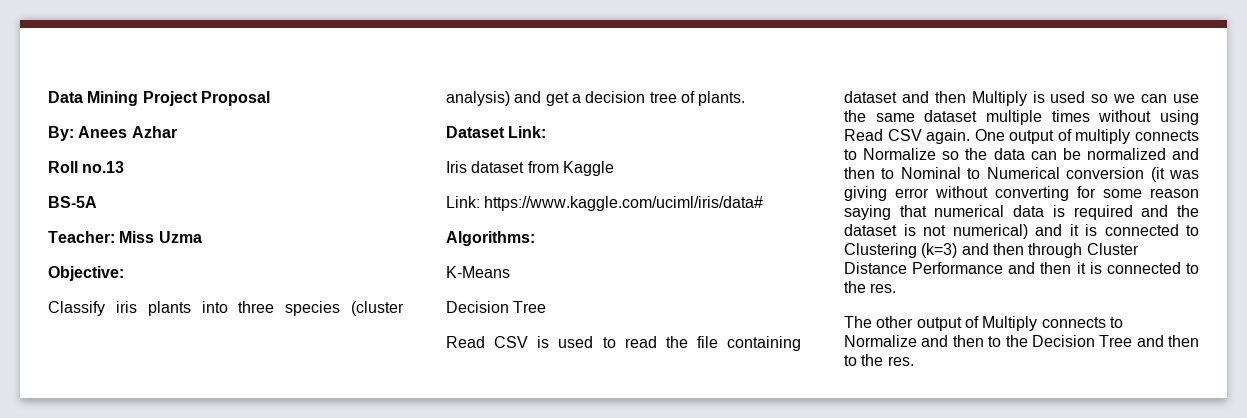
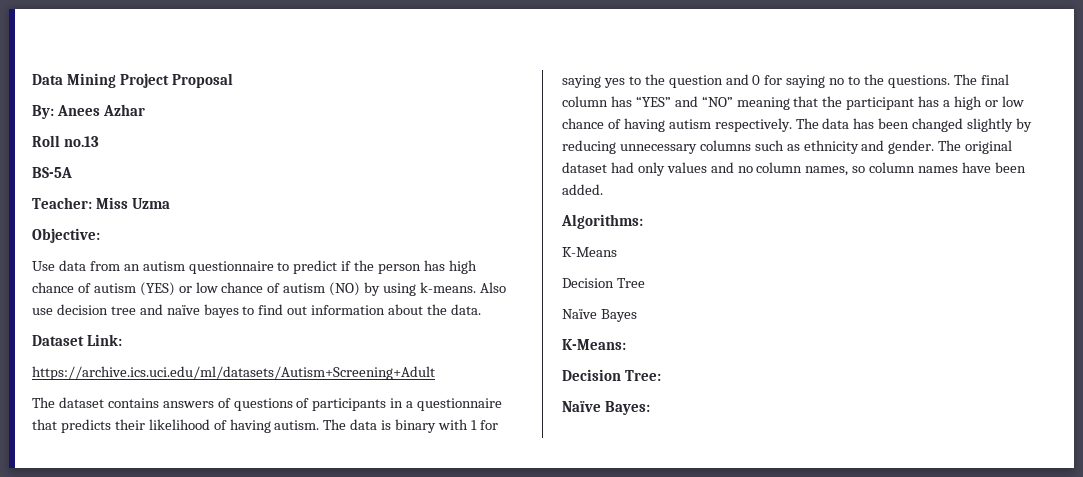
- Classify iris plants into three species (cluster analysis) and get a decision tree of plants.
+ Use data from an autism questionnaire to predict if the person has high chance of autism (YES) or low chance of autism (NO) by using k-means. Also use decision tree and naïve bayes to find out information about the data.
  Dataset Link:
- Iris dataset from Kaggle
- Link: https://www.kaggle.com/uciml/iris/data#
+ https://archive.ics.uci.edu/ml/datasets/Autism+Screening+Adult
+ The dataset contains answers of questions of participants in a questionnaire that predicts their likelihood of having autism. The data is binary with 1 for saying yes to the question and 0 for saying no to the questions. The final column has “YES” and “NO” meaning that the participant has a high or low chance of having autism respectively. The data has been changed slightly by reducing unnecessary columns such as ethnicity and gender. The original dataset had only values and no column names, so column names have been added.
  Algorithms:
  K-Means
  Decision Tree
- Read CSV is used to read the file containing dataset and then Multiply is used so we can use the same dataset multiple times without using Read CSV again. One output of multiply connects to Normalize so the data can be normalized and then to Nominal to Numerical conversion (it was giving error without converting for some reason saying that numerical data is required and the dataset is not numerical) and it is connected to Clustering (k=3) and then through Cluster Distance Performance and then it is connected to the res.
- The other output of Multiply connects to Normalize and then to the Decision Tree and then to the res.
+ Naïve Bayes
+ K-Means:
+ Decision Tree:
+ Naïve Bayes:

